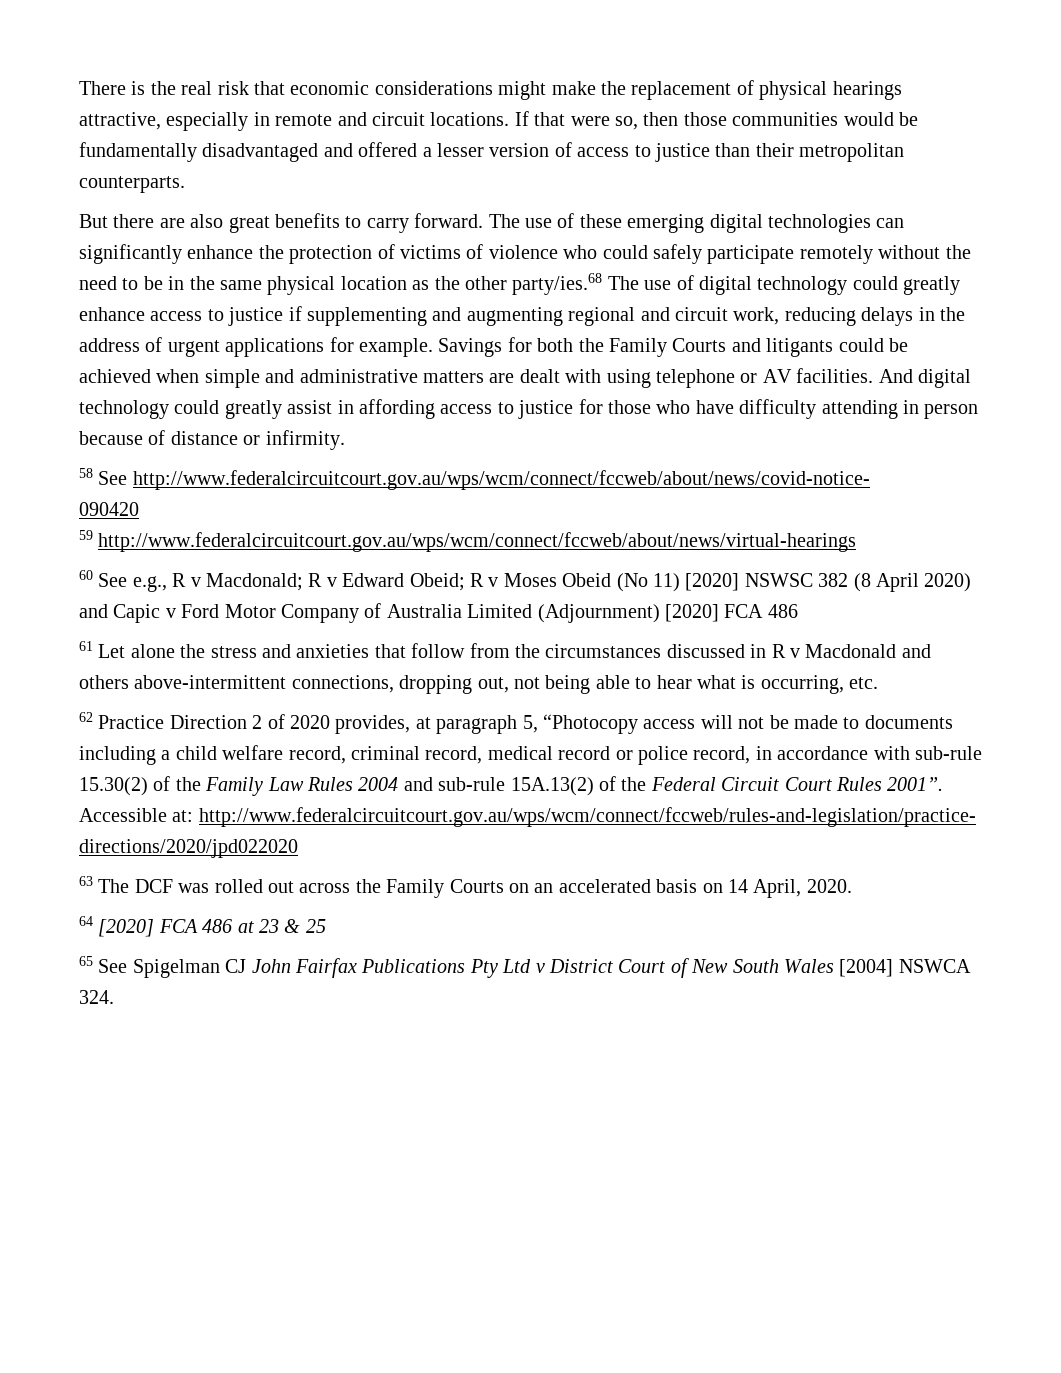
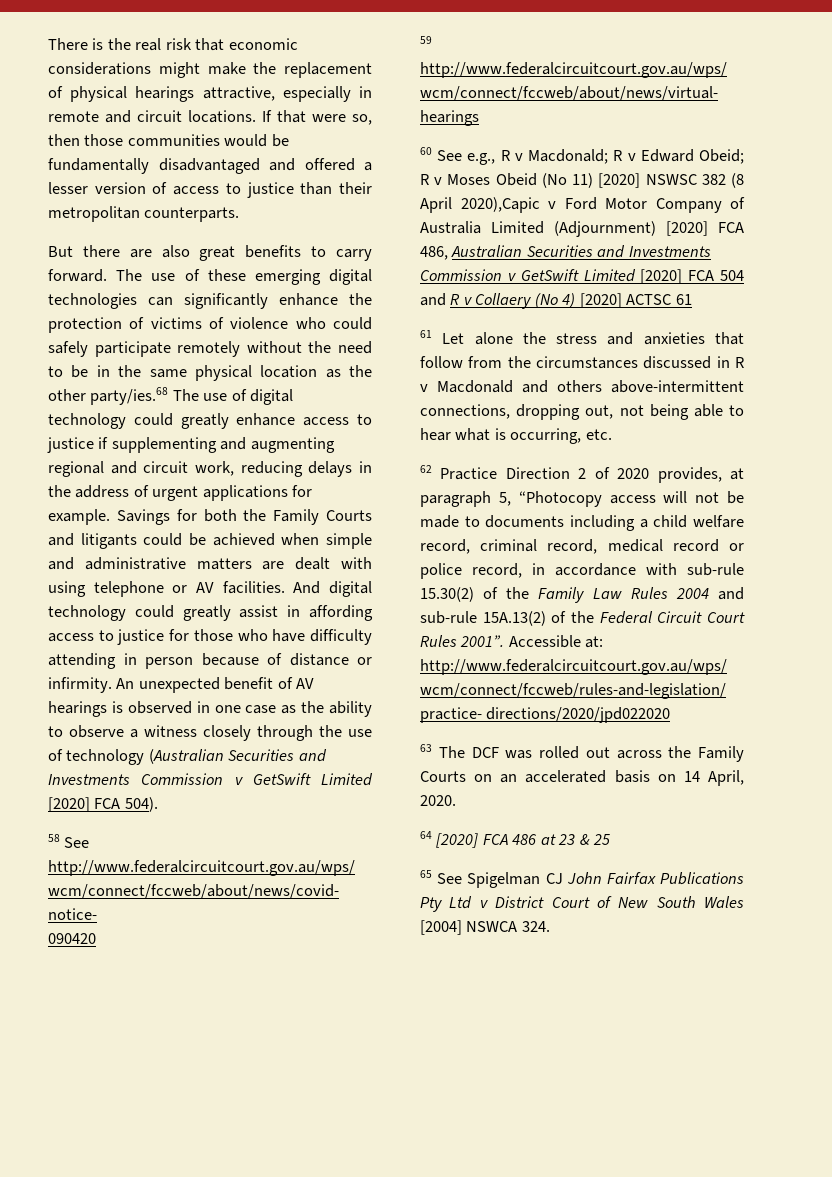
+ An unexpected benefit of AV hearings is observed in one case as the ability to observe a witness closely through the use of technology (Australian Securities and Investments Commission v GetSwift Limited [2020] FCA 504).
- 60 See e.g., R v Macdonald; R v Edward Obeid; R v Moses Obeid (No 11) [2020] NSWSC 382 (8 April 2020) and Capic v Ford Motor Company of Australia Limited (Adjournment) [2020] FCA 486
+ 60 See e.g., R v Macdonald; R v Edward Obeid; R v Moses Obeid (No 11) [2020] NSWSC 382 (8 April 2020),Capic v Ford Motor Company of Australia Limited (Adjournment) [2020] FCA 486, Australian Securities and Investments Commission v GetSwift Limited [2020] FCA 504 and R v Collaery (No 4) [2020] ACTSC 61

